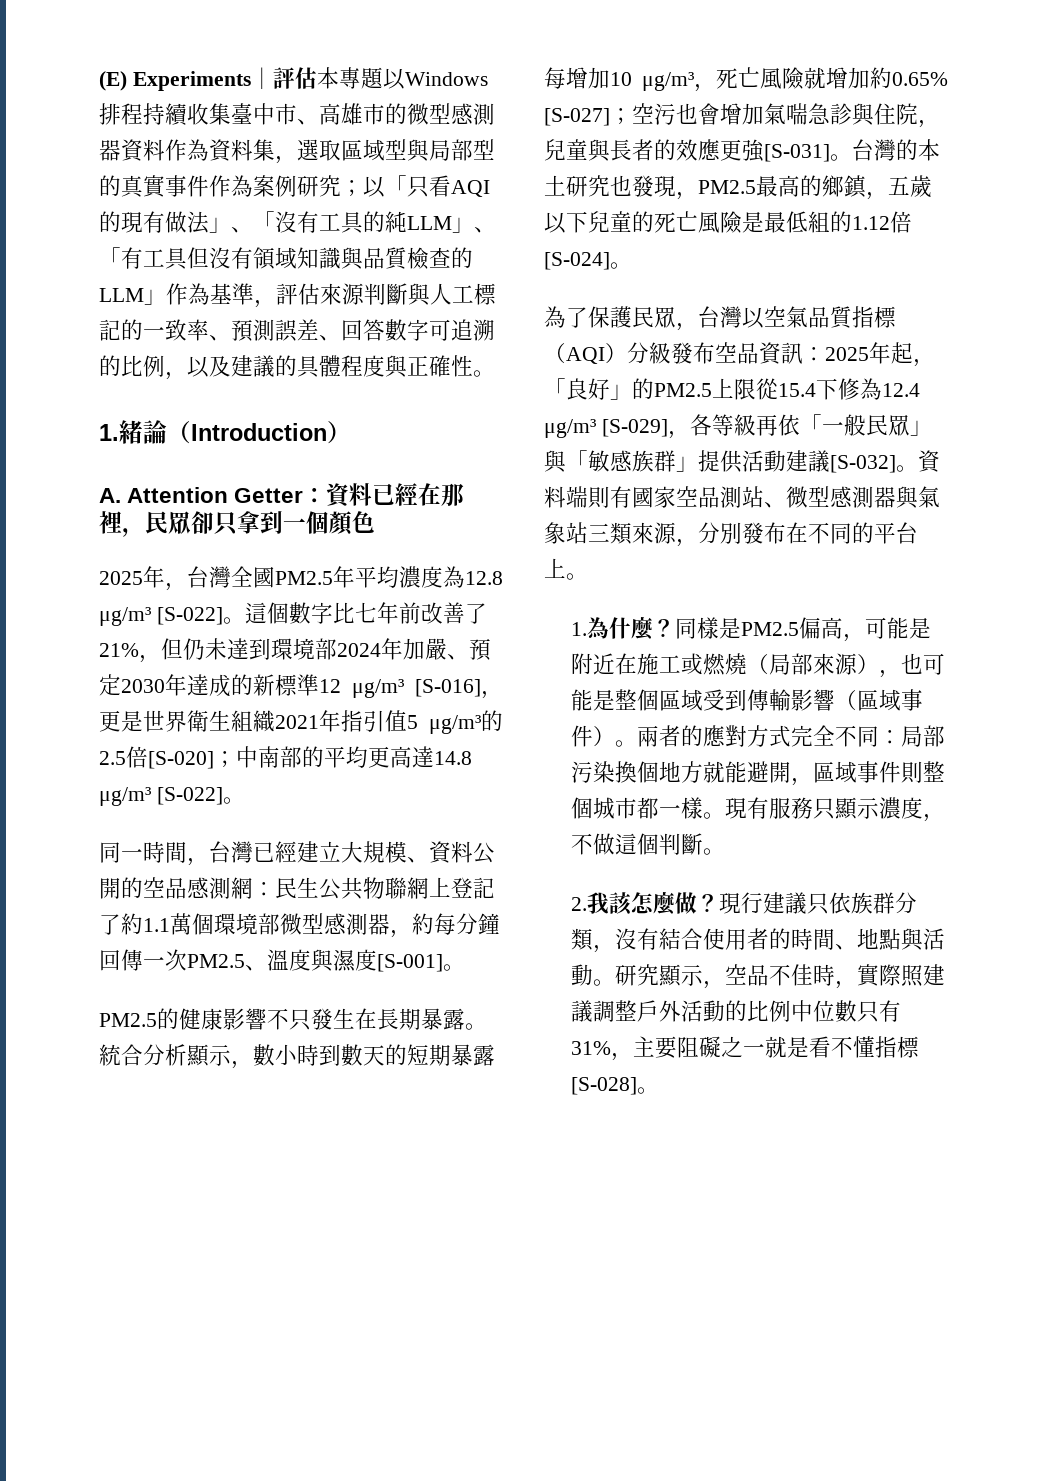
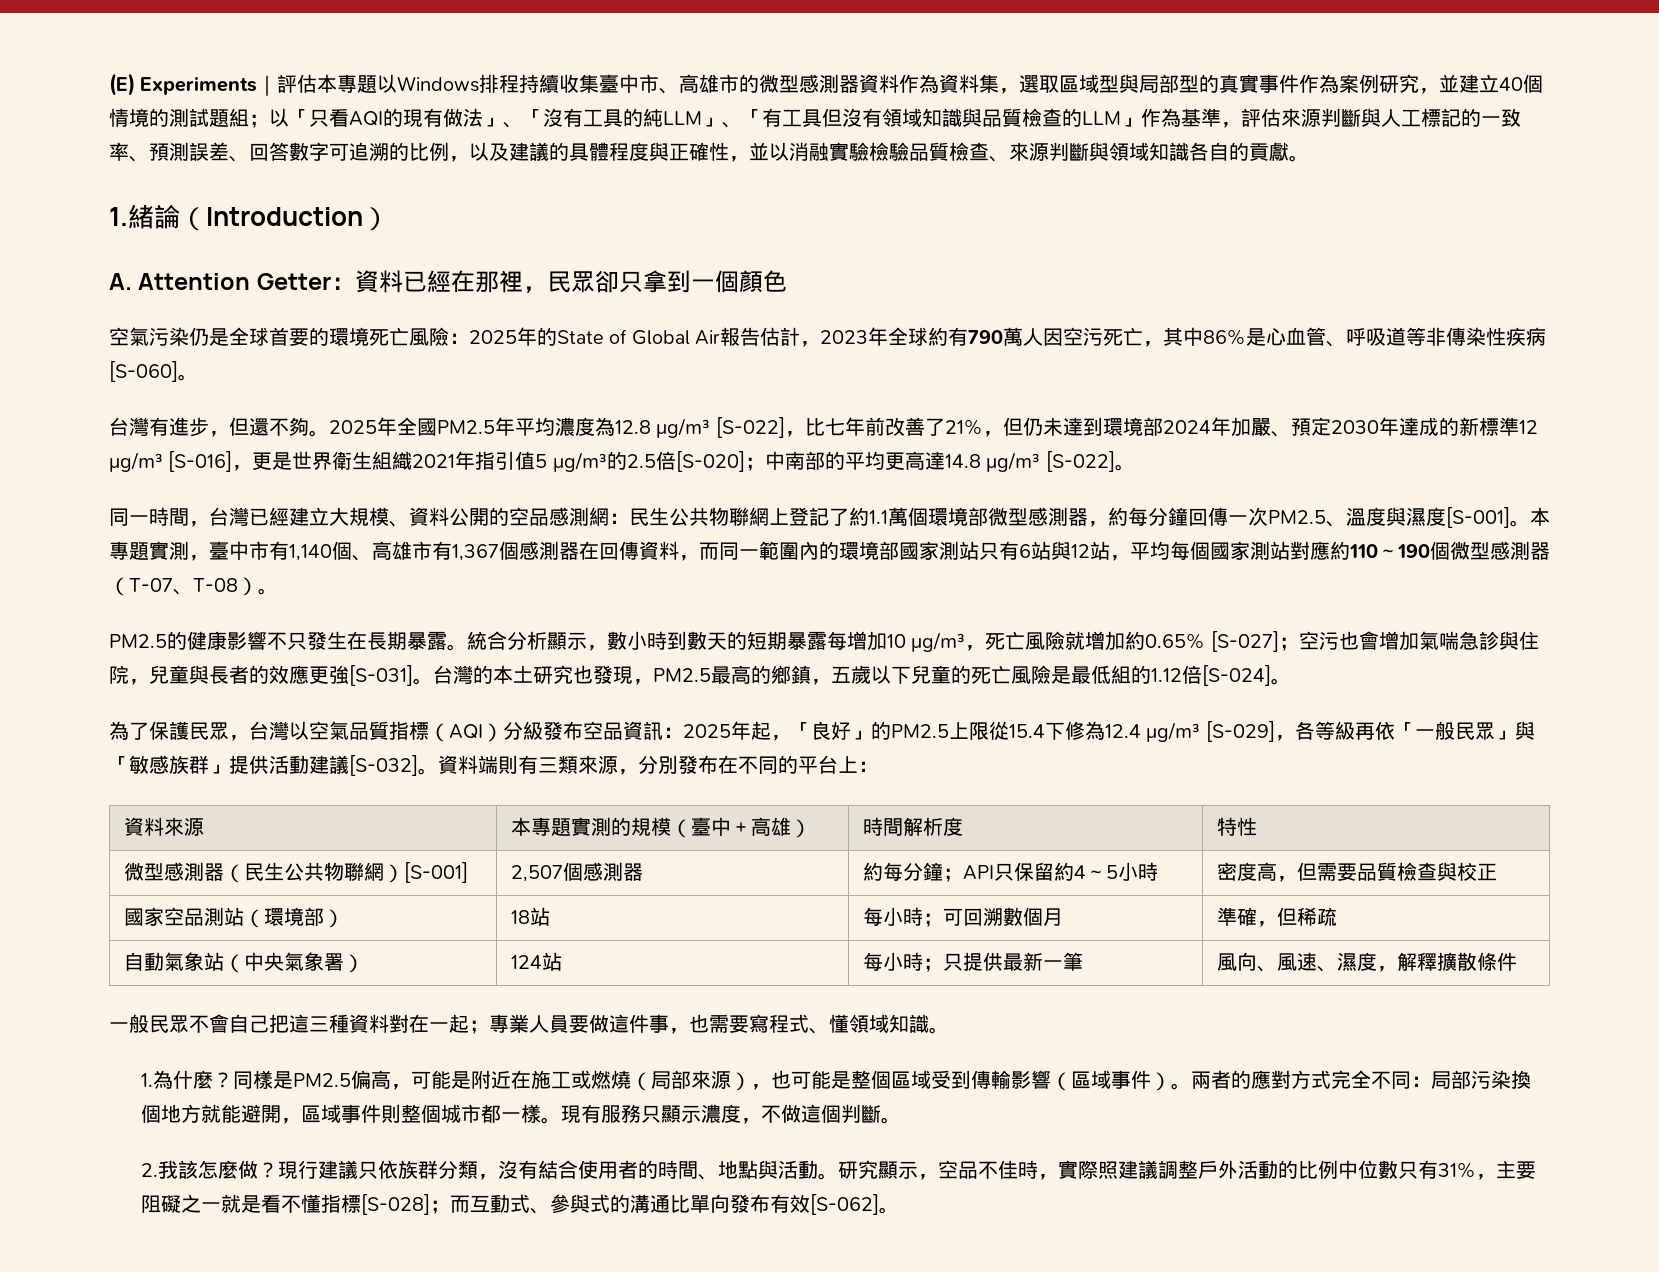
- (E) Experiments｜評估本專題以Windows排程持續收集臺中市、高雄市的微型感測器資料作為資料集，選取區域型與局部型的真實事件作為案例研究；
+ (E) Experiments｜評估本專題以Windows排程持續收集臺中市、高雄市的微型感測器資料作為資料集，選取區域型與局部型的真實事件作為案例研究，並建立40個情境的測試題組；
- 以「只看AQI的現有做法」、「沒有工具的純LLM」、「有工具但沒有領域知識與品質檢查的LLM」作為基準，評估來源判斷與人工標記的一致率、預測誤差、回答數字可追溯的比例，以及建議的具體程度與正確性。
+ 以「只看AQI的現有做法」、「沒有工具的純LLM」、「有工具但沒有領域知識與品質檢查的LLM」作為基準，評估來源判斷與人工標記的一致率、預測誤差、回答數字可追溯的比例，以及建議的具體程度與正確性，並以消融實驗檢驗品質檢查、來源判斷與領域知識各自的貢獻。
- 2025年，台灣全國PM2.5年平均濃度為12.8 μg/m³ [S-022]。這個數字比七年前改善了21%，但仍未達到環境部2024年加嚴、預定2030年達成的新標準12 μg/m³ [S-016]，更是世界衛生組織2021年指引值5 μg/m³的2.5倍[S-020]；中南部的平均更高達14.8 μg/m³ [S-022]。
+ 空氣污染仍是全球首要的環境死亡風險：2025年的State of Global Air報告估計，2023年全球約有790萬人因空污死亡，其中86%是心血管、呼吸道等非傳染性疾病[S-060]。
+ 台灣有進步，但還不夠。2025年全國PM2.5年平均濃度為12.8 μg/m³ [S-022]，比七年前改善了21%，但仍未達到環境部2024年加嚴、預定2030年達成的新標準12 μg/m³ [S-016]，更是世界衛生組織2021年指引值5 μg/m³的2.5倍[S-020]；中南部的平均更高達14.8 μg/m³ [S-022]。
+ 本專題實測，臺中市有1,140個、高雄市有1,367個感測器在回傳資料，而同一範圍內的環境部國家測站只有6站與12站，平均每個國家測站對應約110～190個微型感測器（T-07、T-08）。
- 資料端則有國家空品測站、微型感測器與氣象站三類來源，分別發布在不同的平台上。
+ 資料端則有三類來源，分別發布在不同的平台上：
+ 資料來源 | 本專題實測的規模（臺中＋高雄） | 時間解析度 | 特性
+ 微型感測器（民生公共物聯網）[S-001] | 2,507個感測器 | 約每分鐘；API只保留約4～5小時 | 密度高，但需要品質檢查與校正
+ 國家空品測站（環境部） | 18站 | 每小時；可回溯數個月 | 準確，但稀疏
+ 自動氣象站（中央氣象署） | 124站 | 每小時；只提供最新一筆 | 風向、風速、濕度，解釋擴散條件
+ 一般民眾不會自己把這三種資料對在一起；專業人員要做這件事，也需要寫程式、懂領域知識。
- 研究顯示，空品不佳時，實際照建議調整戶外活動的比例中位數只有31%，主要阻礙之一就是看不懂指標[S-028]。
+ 研究顯示，空品不佳時，實際照建議調整戶外活動的比例中位數只有31%，主要阻礙之一就是看不懂指標[S-028]；而互動式、參與式的溝通比單向發布有效[S-062]。

